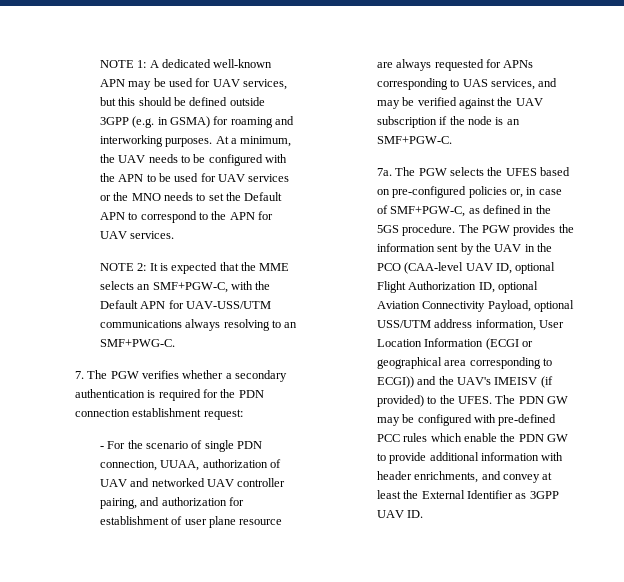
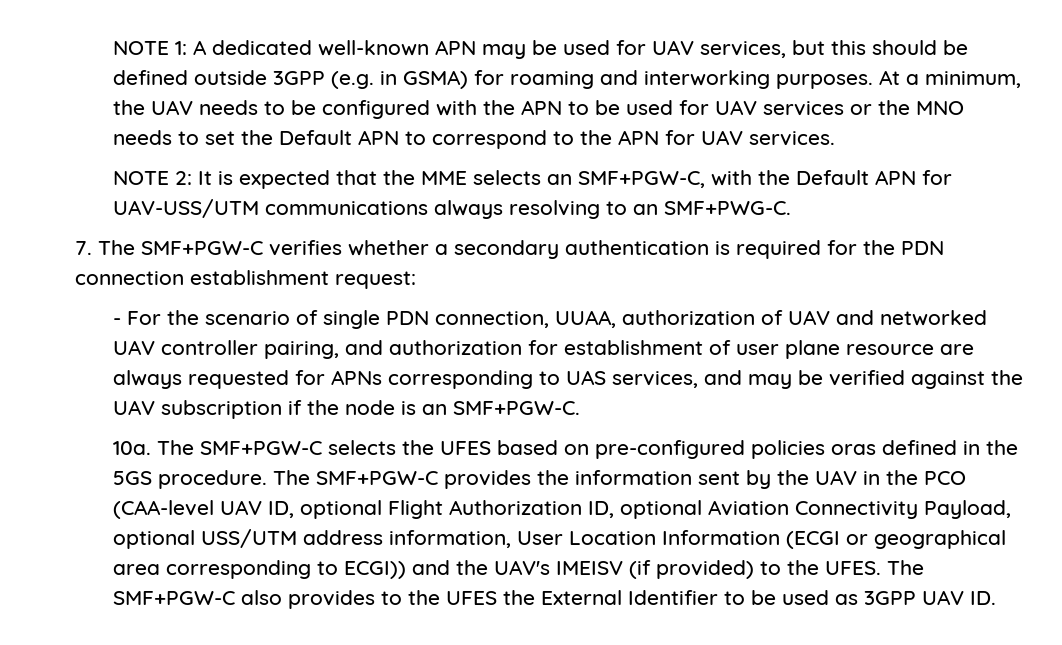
- 7. The PGW verifies whether a secondary authentication is required for the PDN connection establishment request:
+ 7. The SMF+PGW-C verifies whether a secondary authentication is required for the PDN connection establishment request:
- 7a. The PGW selects the UFES based on pre-configured policies or, in case of SMF+PGW-C, as defined in the 5GS procedure.
+ 10a. The SMF+PGW-C selects the UFES based on pre-configured policies oras defined in the 5GS procedure.
- The PGW provides the information sent by the UAV in the PCO (CAA-level UAV ID, optional Flight Authorization ID, optional Aviation Connectivity Payload, optional USS/UTM address information, User Location Information (ECGI or geographical area corresponding to ECGI)) and the UAV's IMEISV (if provided) to the UFES.
+ The SMF+PGW-C provides the information sent by the UAV in the PCO (CAA-level UAV ID, optional Flight Authorization ID, optional Aviation Connectivity Payload, optional USS/UTM address information, User Location Information (ECGI or geographical area corresponding to ECGI)) and the UAV's IMEISV (if provided) to the UFES.
- The PDN GW may be configured with pre-defined PCC rules which enable the PDN GW to provide additional information with header enrichments, and convey at least the External Identifier as 3GPP UAV ID.
+ The SMF+PGW-C also provides to the UFES the External Identifier to be used as 3GPP UAV ID.

